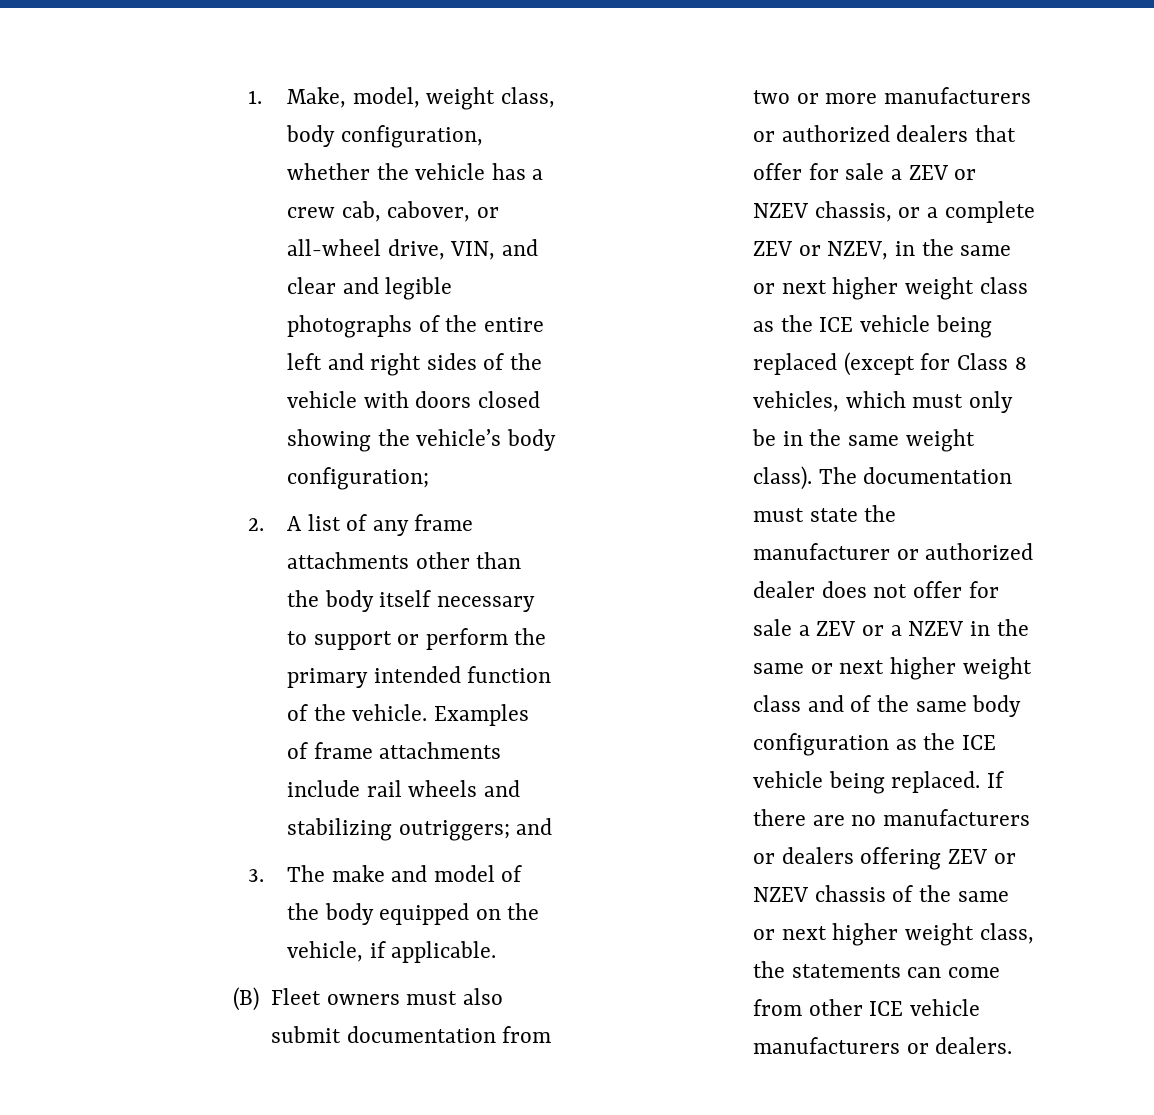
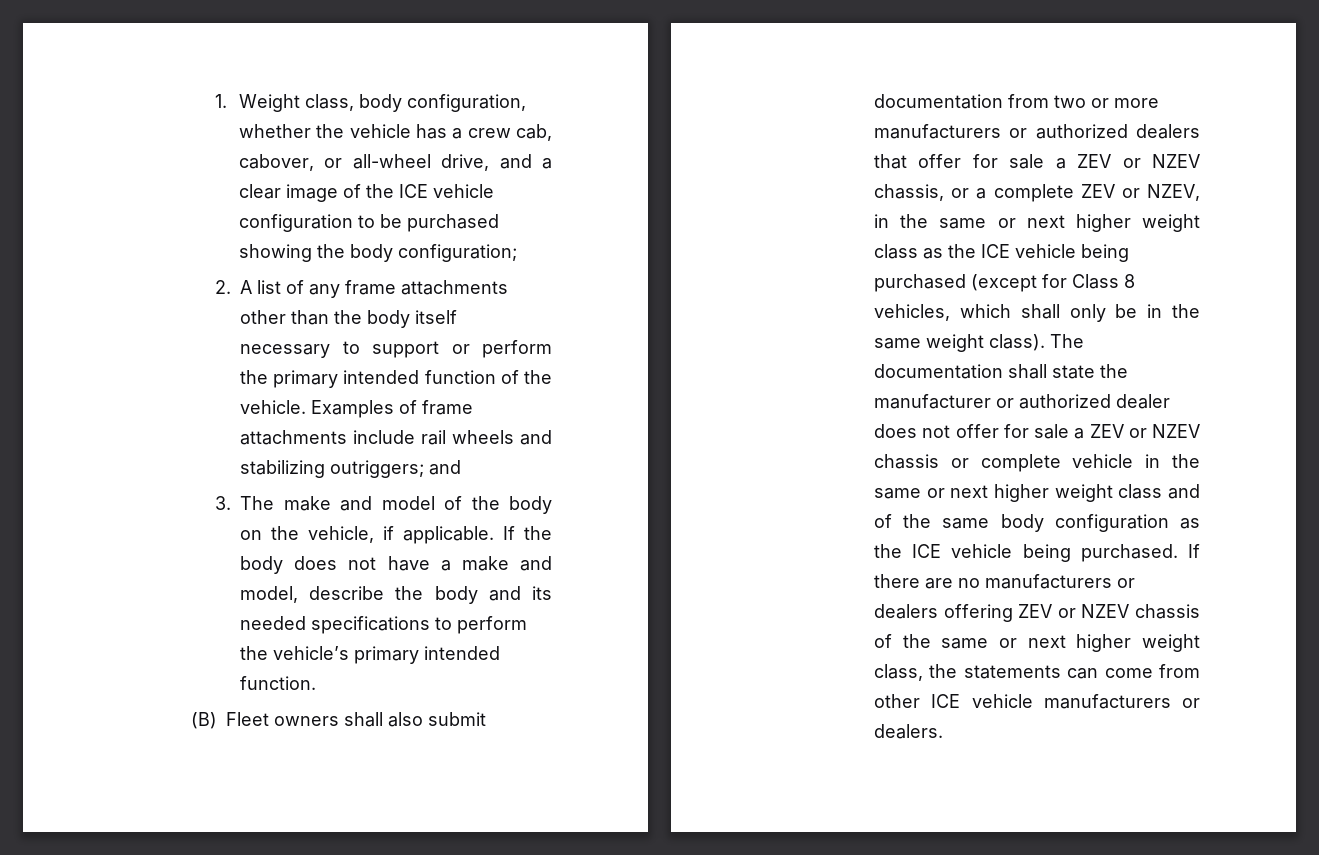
- 1. Make, model, weight class, body configuration, whether the vehicle has a crew cab, cabover, or all-wheel drive, VIN, and clear and legible photographs of the entire left and right sides of the vehicle with doors closed showing the vehicle’s body configuration;
+ 1. Weight class, body configuration, whether the vehicle has a crew cab, cabover, or all-wheel drive, and a clear image of the ICE vehicle configuration to be purchased showing the body configuration;
- 3. The make and model of the body equipped on the vehicle, if applicable.
+ 3. The make and model of the body on the vehicle, if applicable. If the body does not have a make and model, describe the body and its needed specifications to perform the vehicle’s primary intended function.
- (B) Fleet owners must also submit documentation from two or more manufacturers or authorized dealers that offer for sale a ZEV or NZEV chassis, or a complete ZEV or NZEV, in the same or next higher weight class as the ICE vehicle being replaced (except for Class 8 vehicles, which must only be in the same weight class).
+ (B) Fleet owners shall also submit documentation from two or more manufacturers or authorized dealers that offer for sale a ZEV or NZEV chassis, or a complete ZEV or NZEV, in the same or next higher weight class as the ICE vehicle being purchased (except for Class 8 vehicles, which shall only be in the same weight class).
- The documentation must state the manufacturer or authorized dealer does not offer for sale a ZEV or a NZEV in the same or next higher weight class and of the same body configuration as the ICE vehicle being replaced.
+ The documentation shall state the manufacturer or authorized dealer does not offer for sale a ZEV or NZEV chassis or complete vehicle in the same or next higher weight class and of the same body configuration as the ICE vehicle being purchased.

